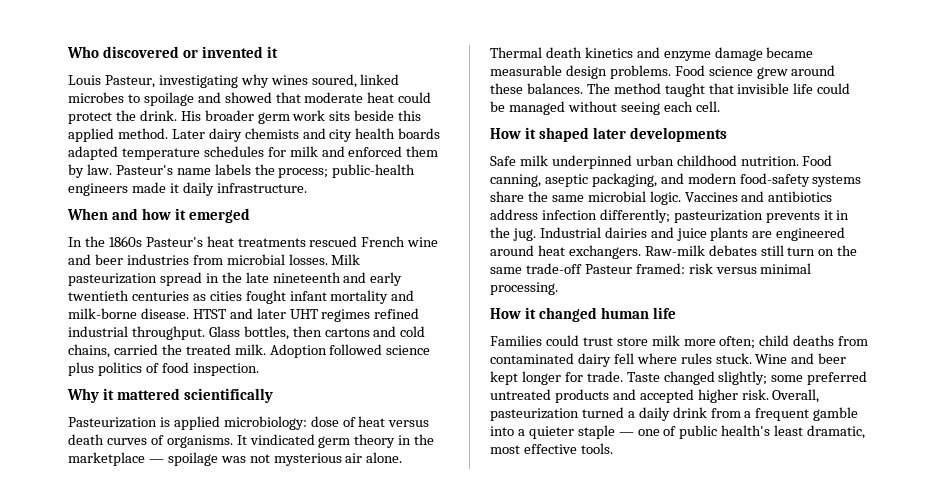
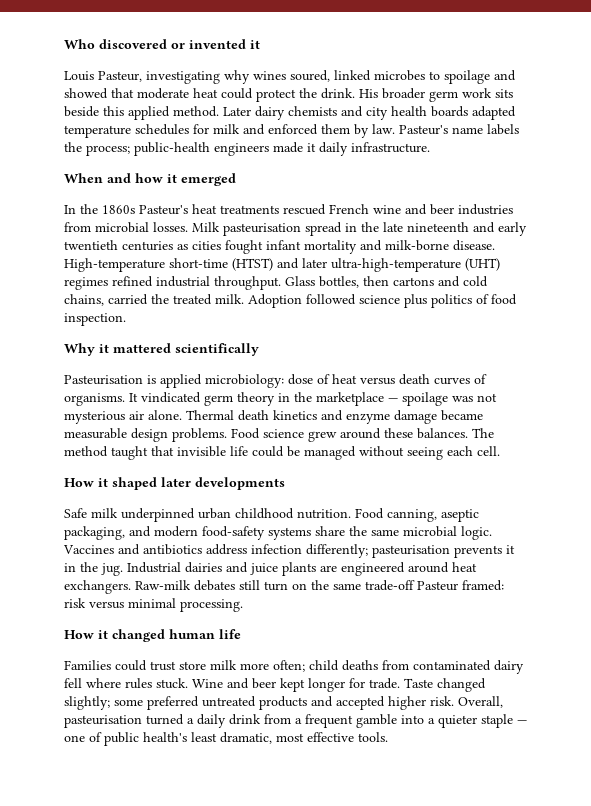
- Milk pasteurization spread in the late nineteenth and early twentieth centuries as cities fought infant mortality and milk-borne disease.
+ Milk pasteurisation spread in the late nineteenth and early twentieth centuries as cities fought infant mortality and milk-borne disease.
- HTST and later UHT regimes refined industrial throughput.
+ High-temperature short-time (HTST) and later ultra-high-temperature (UHT) regimes refined industrial throughput.
- Pasteurization is applied microbiology: dose of heat versus death curves of organisms.
+ Pasteurisation is applied microbiology: dose of heat versus death curves of organisms.
- Vaccines and antibiotics address infection differently; pasteurization prevents it in the jug.
+ Vaccines and antibiotics address infection differently; pasteurisation prevents it in the jug.
- Overall, pasteurization turned a daily drink from a frequent gamble into a quieter staple — one of public health's least dramatic, most effective tools.
+ Overall, pasteurisation turned a daily drink from a frequent gamble into a quieter staple — one of public health's least dramatic, most effective tools.

